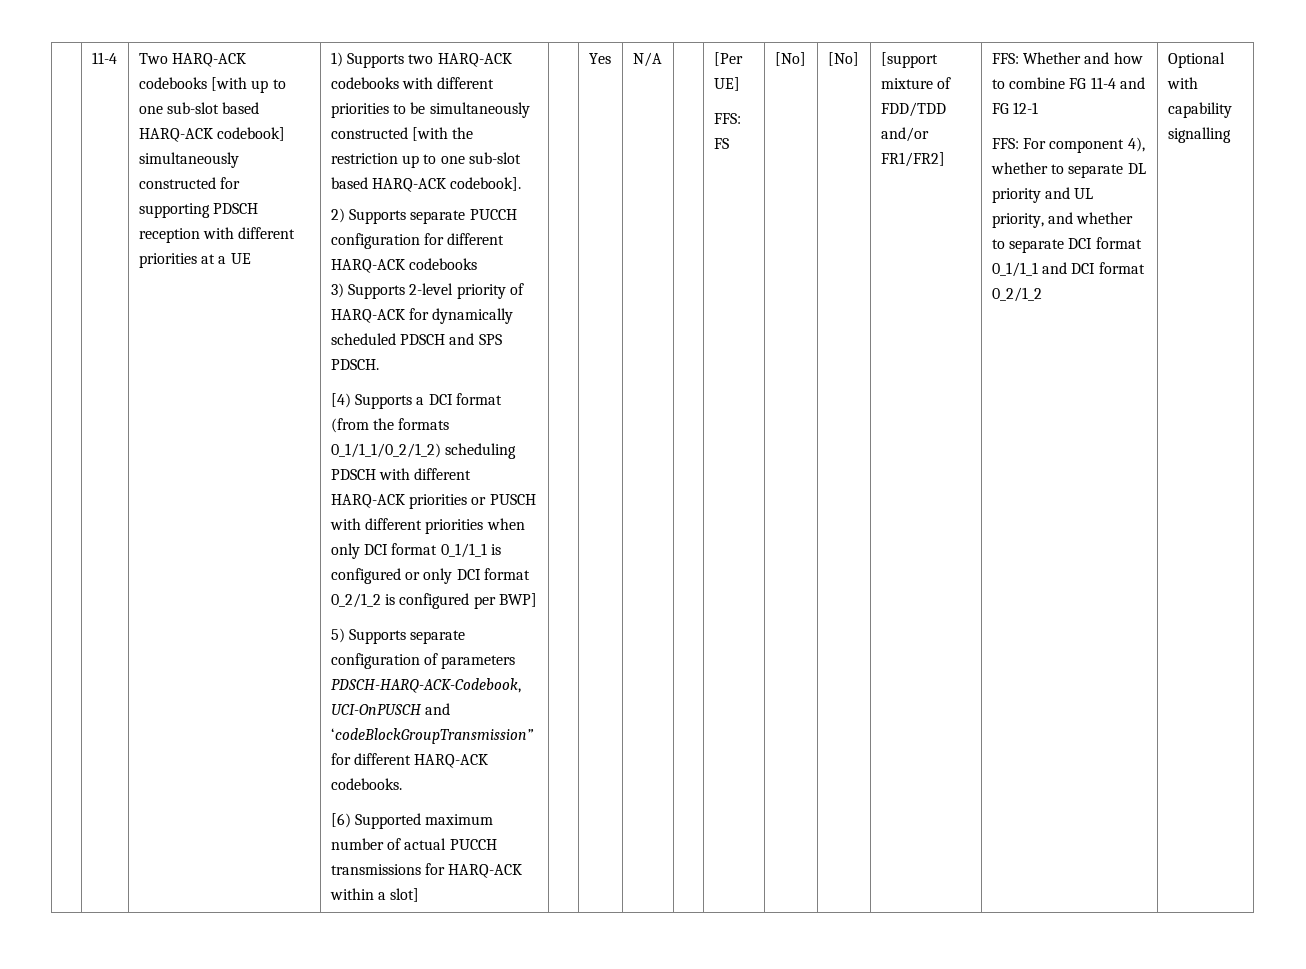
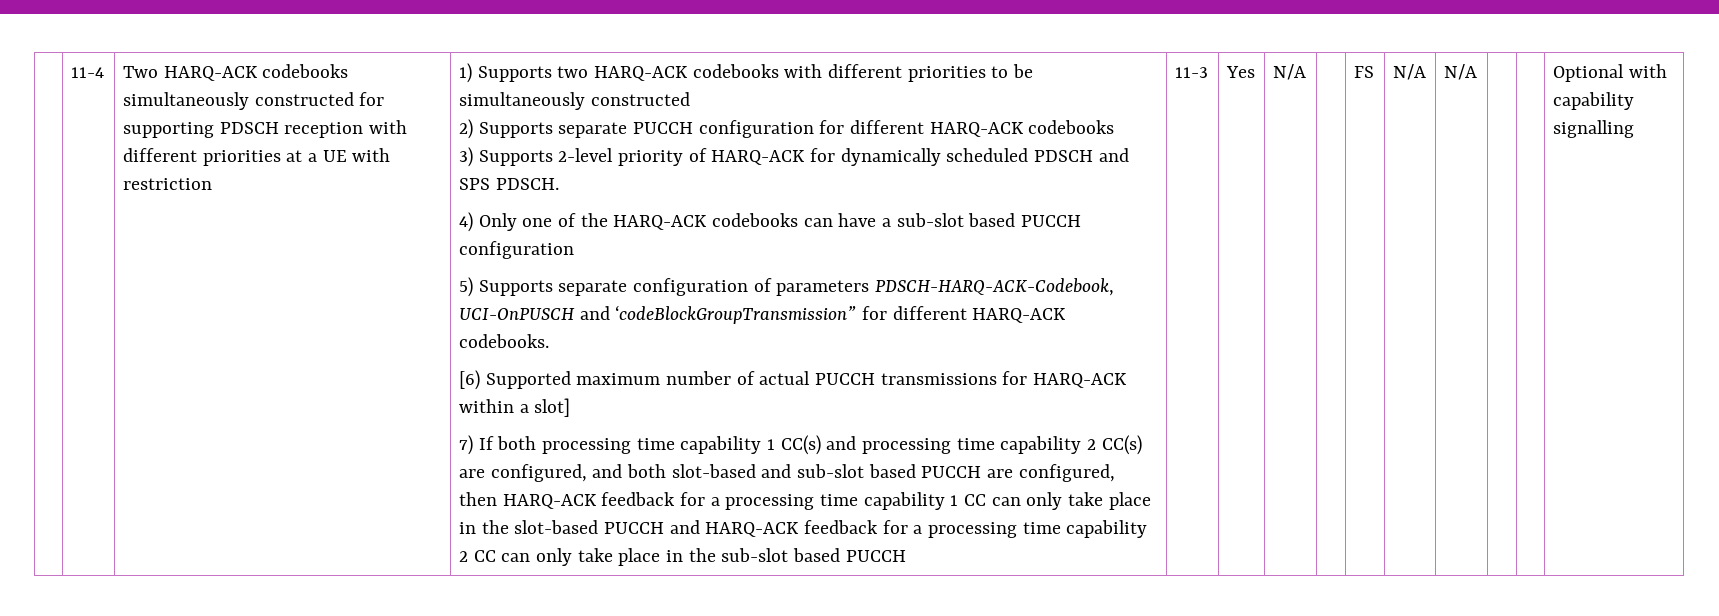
- Two HARQ-ACK codebooks [with up to one sub-slot based HARQ-ACK codebook] simultaneously constructed for supporting PDSCH reception with different priorities at a UE
+ Two HARQ-ACK codebooks simultaneously constructed for supporting PDSCH reception with different priorities at a UE with restriction
- 1) Supports two HARQ-ACK codebooks with different priorities to be simultaneously constructed [with the restriction up to one sub-slot based HARQ-ACK codebook].
+ 1) Supports two HARQ-ACK codebooks with different priorities to be simultaneously constructed
- [4) Supports a DCI format (from the formats 0_1/1_1/0_2/1_2) scheduling PDSCH with different HARQ-ACK priorities or PUSCH with different priorities when only DCI format 0_1/1_1 is configured or only DCI format 0_2/1_2 is configured per BWP]
+ 4) Only one of the HARQ-ACK codebooks can have a sub-slot based PUCCH configuration
- Yes | N/A | | [Per UE]
- FFS: FS | [No] | [No] | [support mixture of FDD/TDD and/or FR1/FR2] | FFS: Whether and how to combine FG 11-4 and FG 12-1
- FFS: For component 4), whether to separate DL priority and UL priority, and whether to separate DCI format 0_1/1_1 and DCI format 0_2/1_2
+ 7) If both processing time capability 1 CC(s) and processing time capability 2 CC(s) are configured, and both slot-based and sub-slot based PUCCH are configured, then HARQ-ACK feedback for a processing time capability 1 CC can only take place in the slot-based PUCCH and HARQ-ACK feedback for a processing time capability 2 CC can only take place in the sub-slot based PUCCH | 11-3 | Yes | N/A | | FS | N/A | N/A

